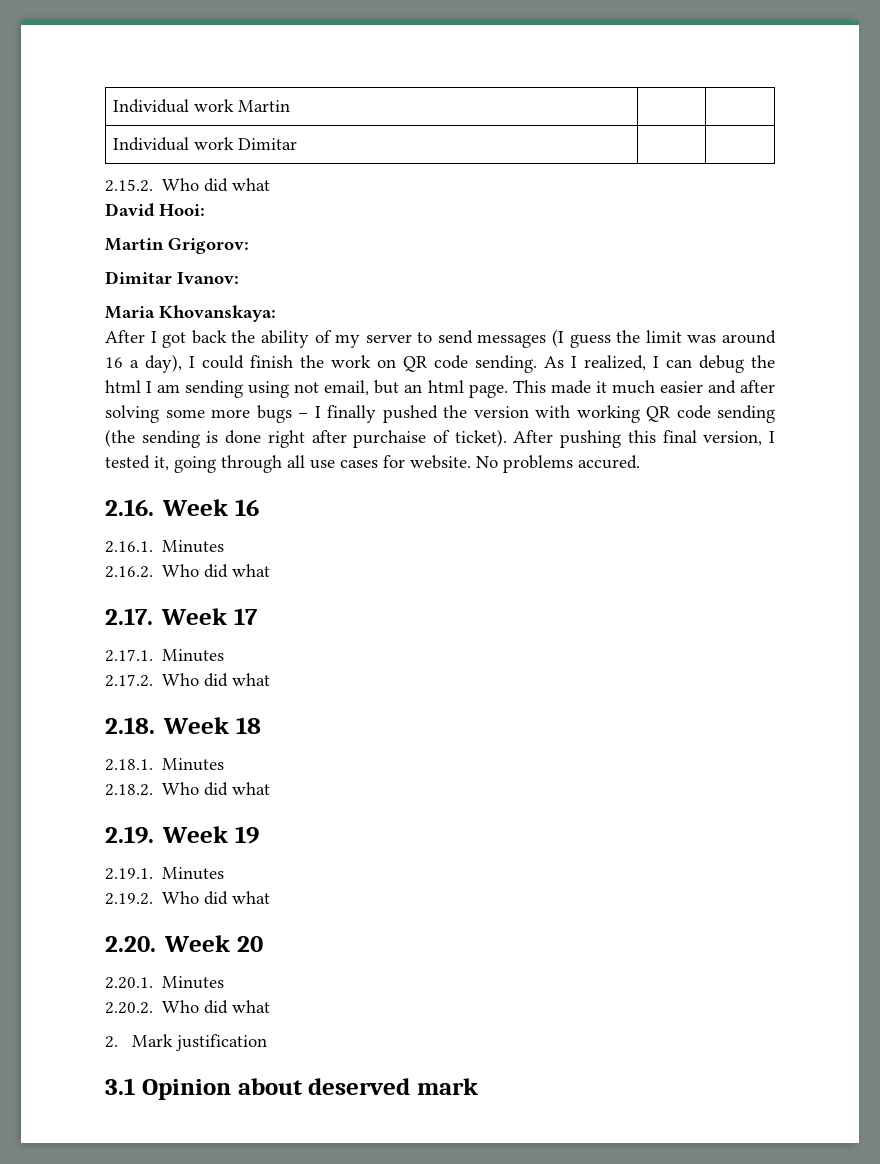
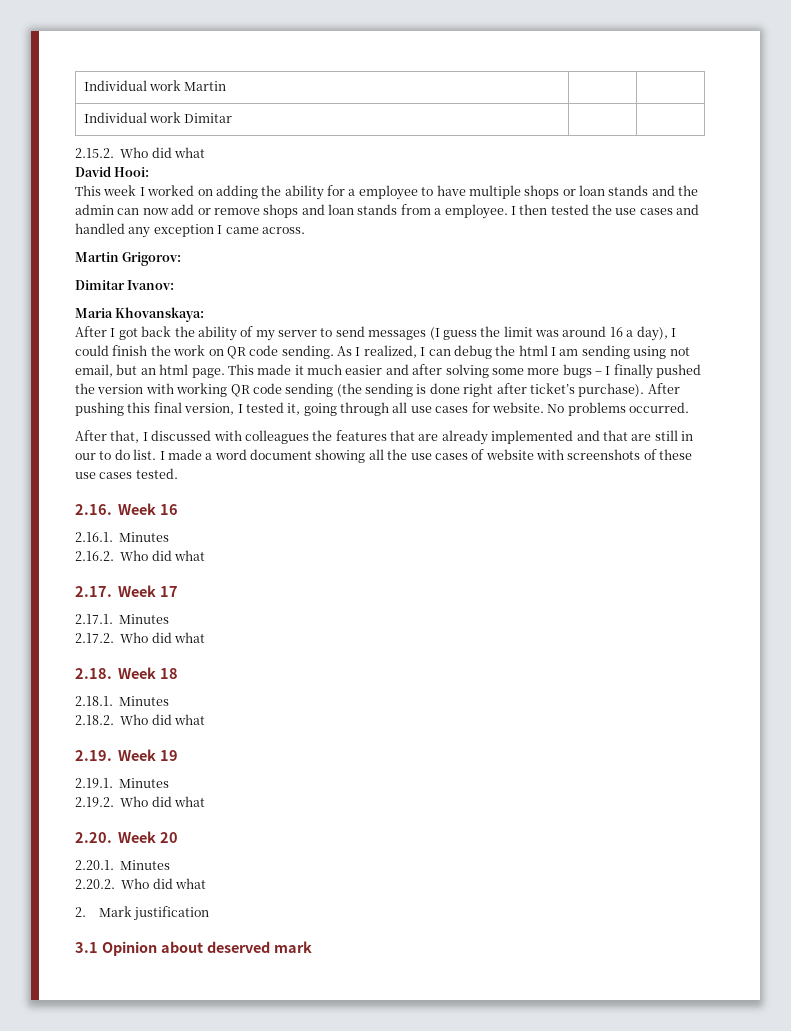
+ This week I worked on adding the ability for a employee to have multiple shops or loan stands and the admin can now add or remove shops and loan stands from a employee. I then tested the use cases and handled any exception I came across.
- This made it much easier and after solving some more bugs – I finally pushed the version with working QR code sending (the sending is done right after purchaise of ticket).
+ This made it much easier and after solving some more bugs – I finally pushed the version with working QR code sending (the sending is done right after ticket’s purchase).
- No problems accured.
+ No problems occurred.
+ After that, I discussed with colleagues the features that are already implemented and that are still in our to do list. I made a word document showing all the use cases of website with screenshots of these use cases tested.

